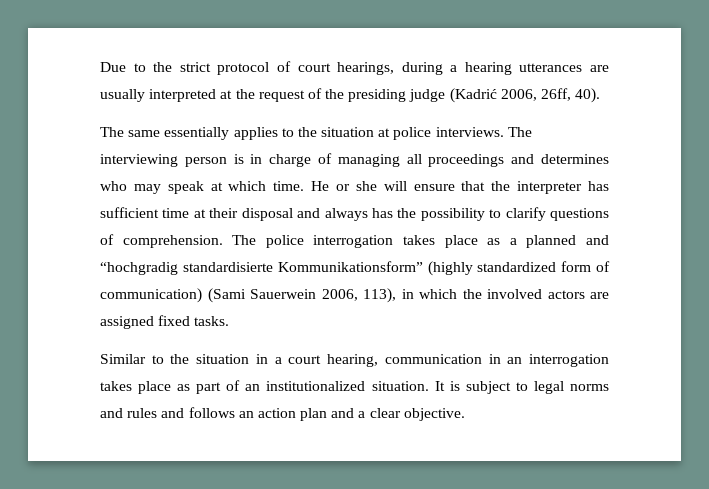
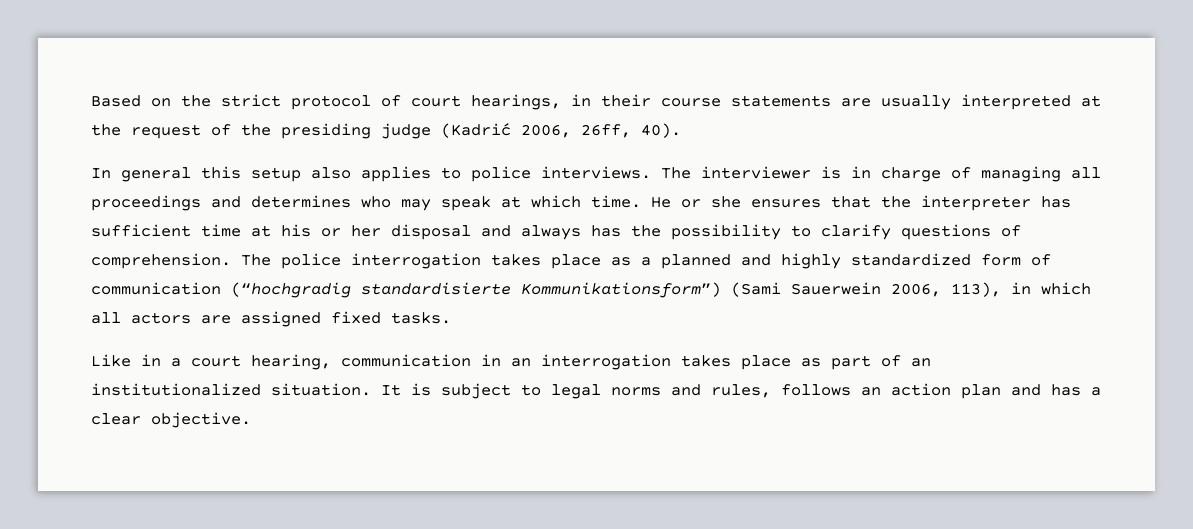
- Due to the strict protocol of court hearings, during a hearing utterances are usually interpreted at the request of the presiding judge (Kadrić 2006, 26ff, 40).
+ Based on the strict protocol of court hearings, in their course statements are usually interpreted at the request of the presiding judge (Kadrić 2006, 26ff, 40).
- The same essentially applies to the situation at police interviews.
+ In general this setup also applies to police interviews.
- The interviewing person is in charge of managing all proceedings and determines who may speak at which time.
+ The interviewer is in charge of managing all proceedings and determines who may speak at which time.
- He or she will ensure that the interpreter has sufficient time at their disposal and always has the possibility to clarify questions of comprehension.
+ He or she ensures that the interpreter has sufficient time at his or her disposal and always has the possibility to clarify questions of comprehension.
- The police interrogation takes place as a planned and “hochgradig standardisierte Kommunikationsform” (highly standardized form of communication) (Sami Sauerwein 2006, 113), in which the involved actors are assigned fixed tasks.
+ The police interrogation takes place as a planned and highly standardized form of communication (“hochgradig standardisierte Kommunikationsform”) (Sami Sauerwein 2006, 113), in which all actors are assigned fixed tasks.
- Similar to the situation in a court hearing, communication in an interrogation takes place as part of an institutionalized situation.
+ Like in a court hearing, communication in an interrogation takes place as part of an institutionalized situation.
- It is subject to legal norms and rules and follows an action plan and a clear objective.
+ It is subject to legal norms and rules, follows an action plan and has a clear objective.

